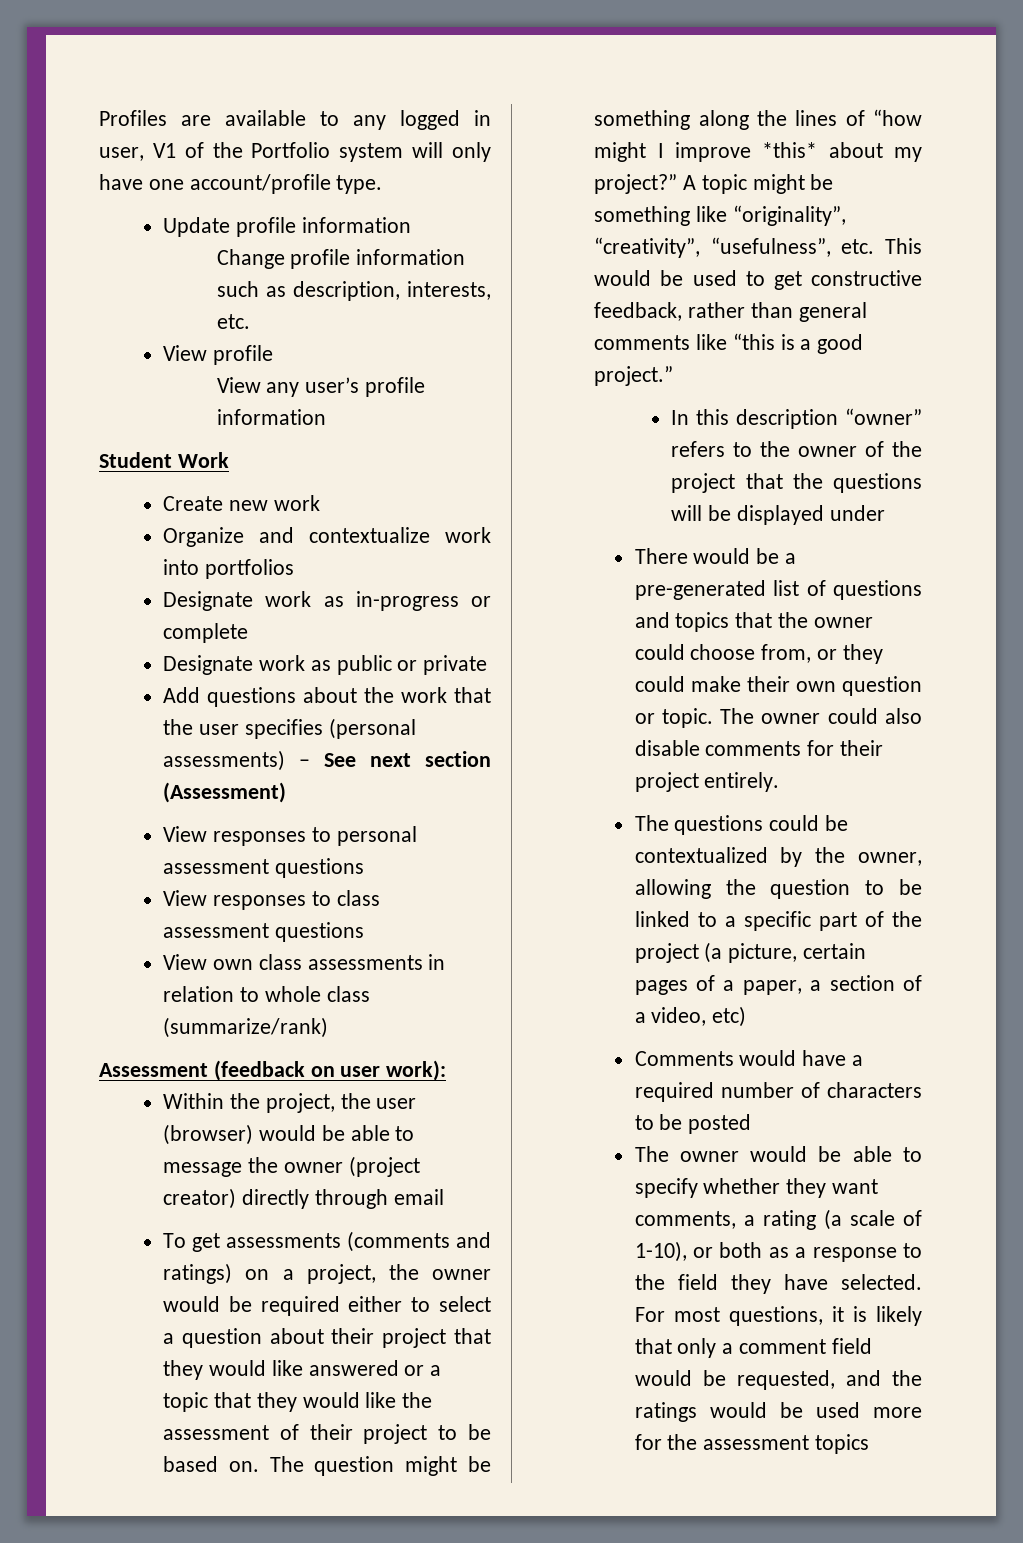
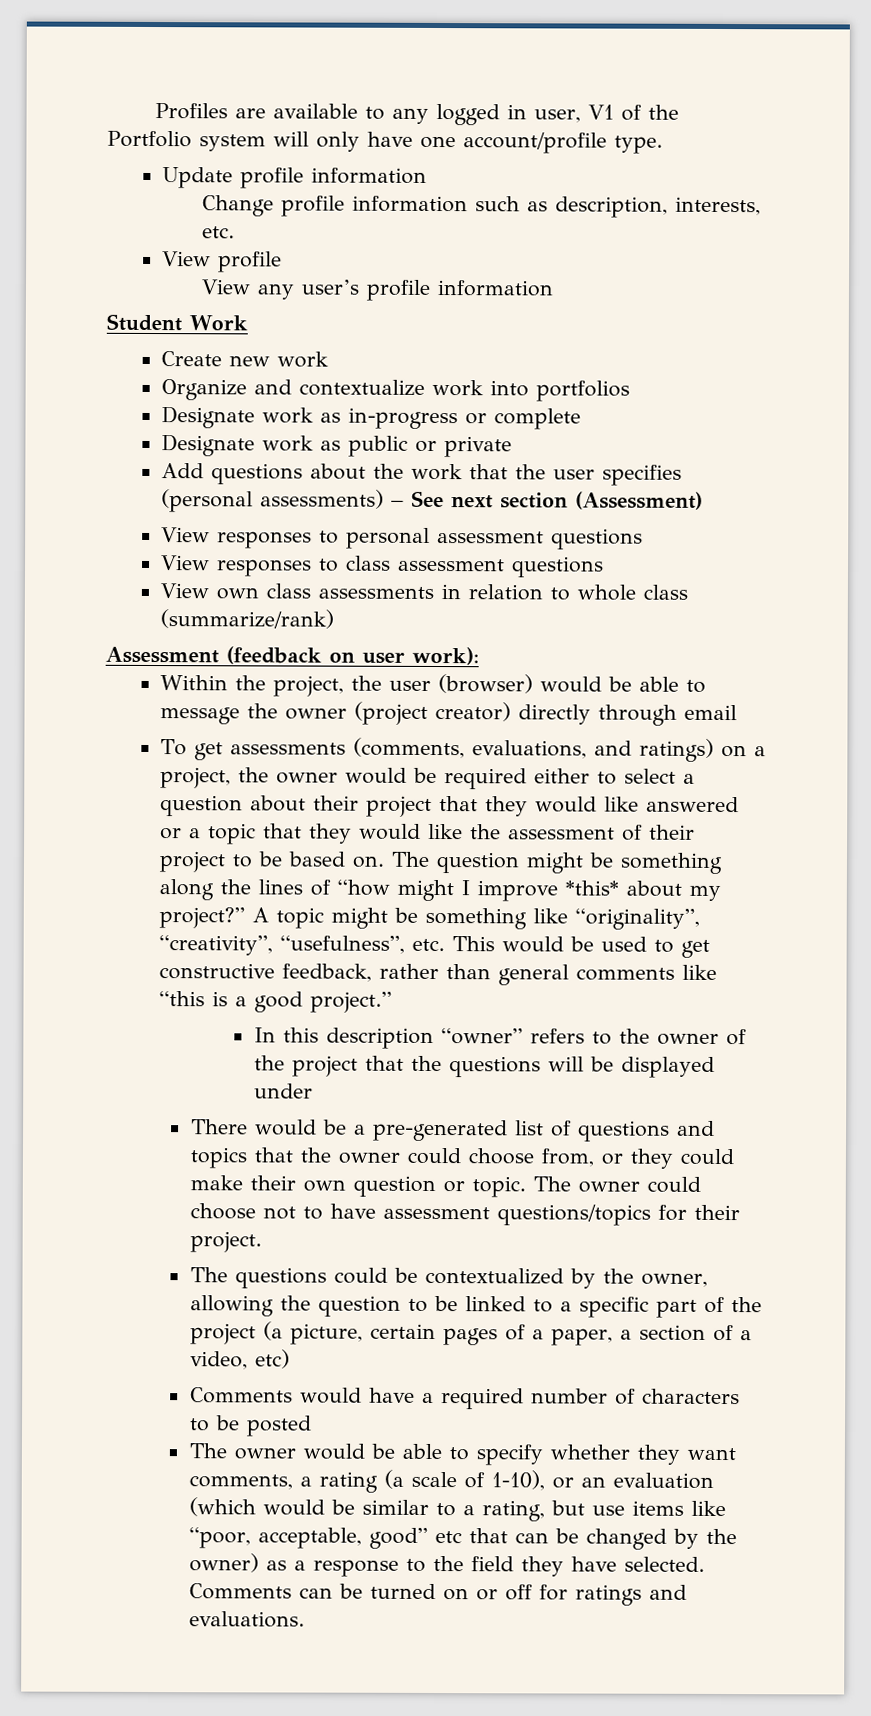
- To get assessments (comments and ratings) on a project, the owner would be required either to select a question about their project that they would like answered or a topic that they would like the assessment of their project to be based on.
+ To get assessments (comments, evaluations, and ratings) on a project, the owner would be required either to select a question about their project that they would like answered or a topic that they would like the assessment of their project to be based on.
- The owner could also disable comments for their project entirely.
+ The owner could choose not to have assessment questions/topics for their project.
- The owner would be able to specify whether they want comments, a rating (a scale of 1-10), or both as a response to the field they have selected.
+ The owner would be able to specify whether they want comments, a rating (a scale of 1-10), or an evaluation (which would be similar to a rating, but use items like “poor, acceptable, good” etc that can be changed by the owner) as a response to the field they have selected.
- For most questions, it is likely that only a comment field would be requested, and the ratings would be used more for the assessment topics
+ Comments can be turned on or off for ratings and evaluations.

